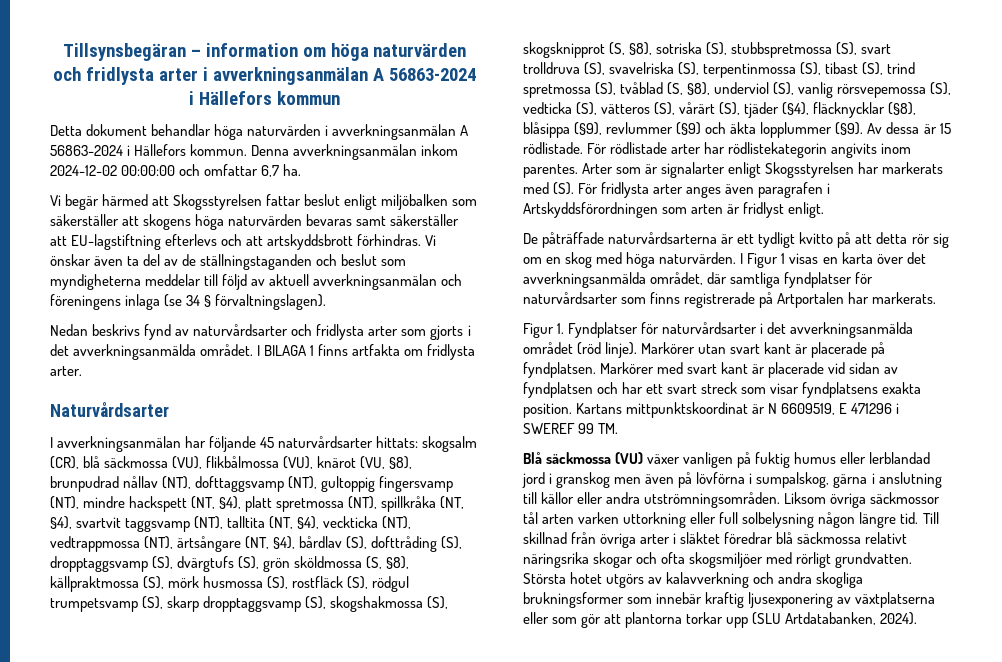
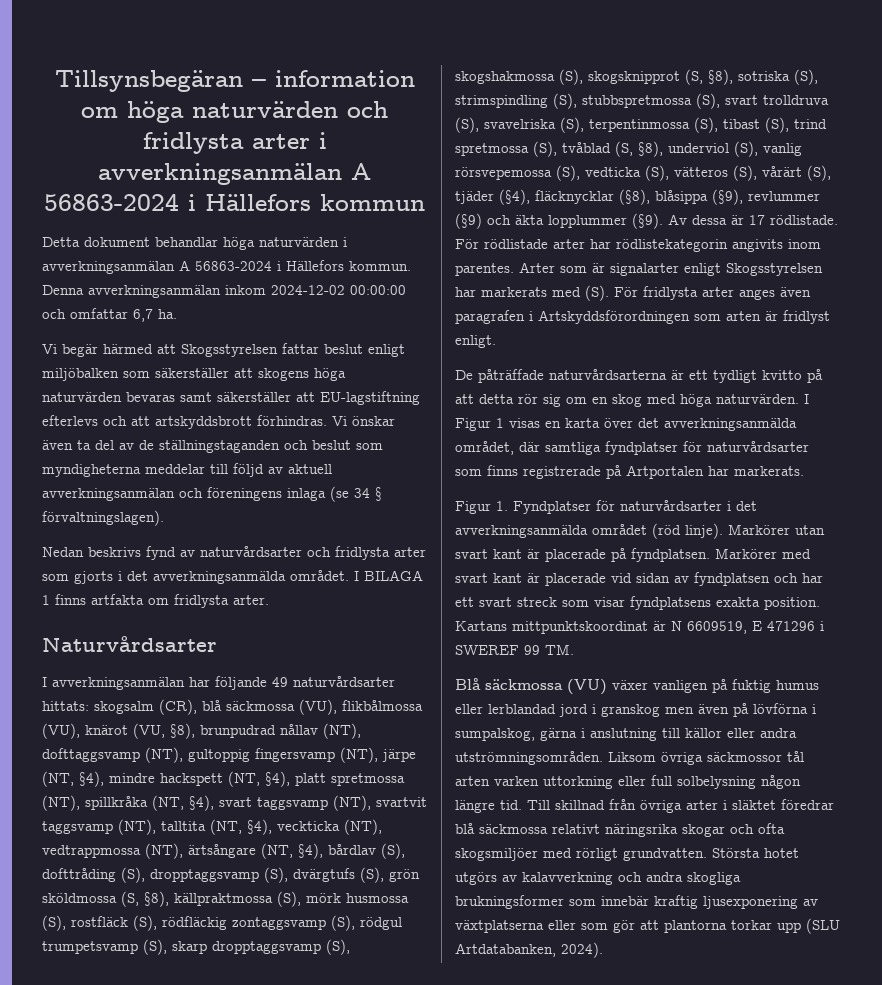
- I avverkningsanmälan har följande 45 naturvårdsarter hittats:
+ I avverkningsanmälan har följande 49 naturvårdsarter hittats:
- skogsalm (CR), blå säckmossa (VU), flikbålmossa (VU), knärot (VU, §8), brunpudrad nållav (NT), dofttaggsvamp (NT), gultoppig fingersvamp (NT), mindre hackspett (NT, §4), platt spretmossa (NT), spillkråka (NT, §4), svartvit taggsvamp (NT), talltita (NT, §4), veckticka (NT), vedtrappmossa (NT), ärtsångare (NT, §4), bårdlav (S), dofttråding (S), dropptaggsvamp (S), dvärgtufs (S), grön sköldmossa (S, §8), källpraktmossa (S), mörk husmossa (S), rostfläck (S), rödgul trumpetsvamp (S), skarp dropptaggsvamp (S), skogshakmossa (S), skogsknipprot (S, §8), sotriska (S), stubbspretmossa (S), svart trolldruva (S), svavelriska (S), terpentinmossa (S), tibast (S), trind spretmossa (S), tvåblad (S, §8), underviol (S), vanlig rörsvepemossa (S), vedticka (S), vätteros (S), vårärt (S), tjäder (§4), fläcknycklar (§8), blåsippa (§9), revlummer (§9) och äkta lopplummer (§9).
+ skogsalm (CR), blå säckmossa (VU), flikbålmossa (VU), knärot (VU, §8), brunpudrad nållav (NT), dofttaggsvamp (NT), gultoppig fingersvamp (NT), järpe (NT, §4), mindre hackspett (NT, §4), platt spretmossa (NT), spillkråka (NT, §4), svart taggsvamp (NT), svartvit taggsvamp (NT), talltita (NT, §4), veckticka (NT), vedtrappmossa (NT), ärtsångare (NT, §4), bårdlav (S), dofttråding (S), dropptaggsvamp (S), dvärgtufs (S), grön sköldmossa (S, §8), källpraktmossa (S), mörk husmossa (S), rostfläck (S), rödfläckig zontaggsvamp (S), rödgul trumpetsvamp (S), skarp dropptaggsvamp (S), skogshakmossa (S), skogsknipprot (S, §8), sotriska (S), strimspindling (S), stubbspretmossa (S), svart trolldruva (S), svavelriska (S), terpentinmossa (S), tibast (S), trind spretmossa (S), tvåblad (S, §8), underviol (S), vanlig rörsvepemossa (S), vedticka (S), vätteros (S), vårärt (S), tjäder (§4), fläcknycklar (§8), blåsippa (§9), revlummer (§9) och äkta lopplummer (§9).
- Av dessa är 15 rödlistade.
+ Av dessa är 17 rödlistade.

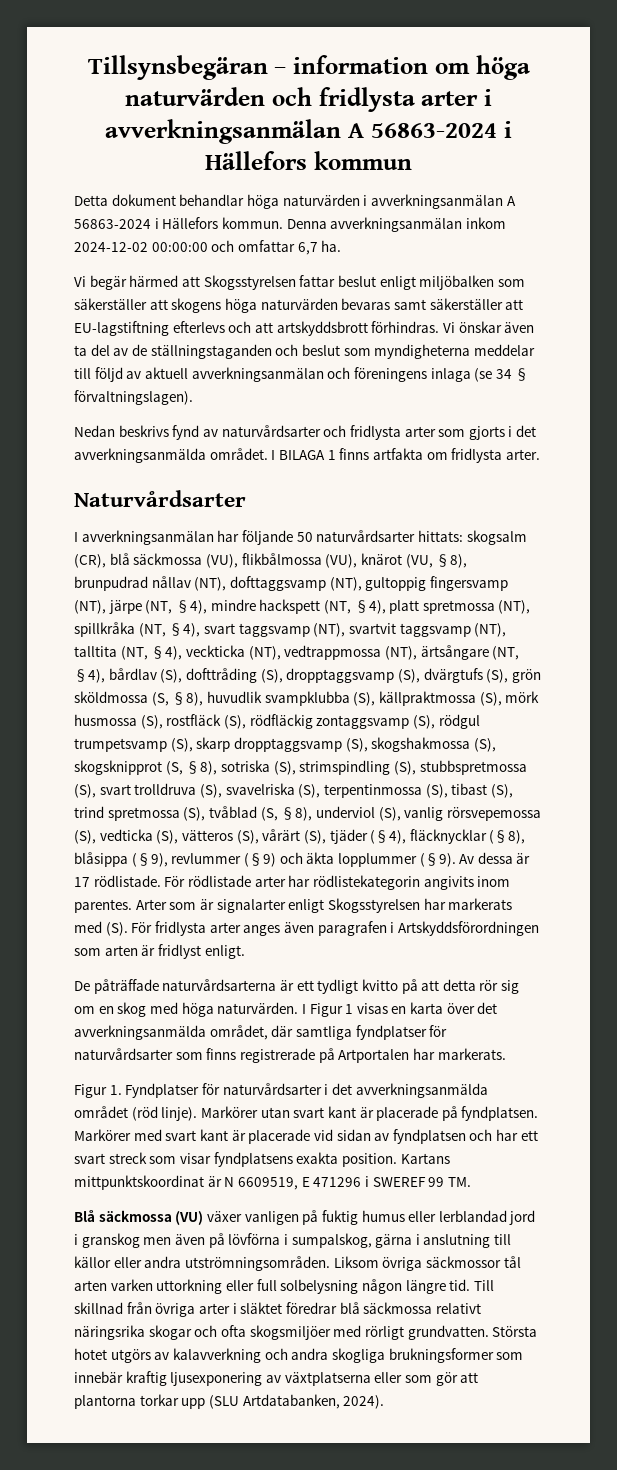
- I avverkningsanmälan har följande 49 naturvårdsarter hittats:
+ I avverkningsanmälan har följande 50 naturvårdsarter hittats:
- skogsalm (CR), blå säckmossa (VU), flikbålmossa (VU), knärot (VU, §8), brunpudrad nållav (NT), dofttaggsvamp (NT), gultoppig fingersvamp (NT), järpe (NT, §4), mindre hackspett (NT, §4), platt spretmossa (NT), spillkråka (NT, §4), svart taggsvamp (NT), svartvit taggsvamp (NT), talltita (NT, §4), veckticka (NT), vedtrappmossa (NT), ärtsångare (NT, §4), bårdlav (S), dofttråding (S), dropptaggsvamp (S), dvärgtufs (S), grön sköldmossa (S, §8), källpraktmossa (S), mörk husmossa (S), rostfläck (S), rödfläckig zontaggsvamp (S), rödgul trumpetsvamp (S), skarp dropptaggsvamp (S), skogshakmossa (S), skogsknipprot (S, §8), sotriska (S), strimspindling (S), stubbspretmossa (S), svart trolldruva (S), svavelriska (S), terpentinmossa (S), tibast (S), trind spretmossa (S), tvåblad (S, §8), underviol (S), vanlig rörsvepemossa (S), vedticka (S), vätteros (S), vårärt (S), tjäder (§4), fläcknycklar (§8), blåsippa (§9), revlummer (§9) och äkta lopplummer (§9).
+ skogsalm (CR), blå säckmossa (VU), flikbålmossa (VU), knärot (VU, §8), brunpudrad nållav (NT), dofttaggsvamp (NT), gultoppig fingersvamp (NT), järpe (NT, §4), mindre hackspett (NT, §4), platt spretmossa (NT), spillkråka (NT, §4), svart taggsvamp (NT), svartvit taggsvamp (NT), talltita (NT, §4), veckticka (NT), vedtrappmossa (NT), ärtsångare (NT, §4), bårdlav (S), dofttråding (S), dropptaggsvamp (S), dvärgtufs (S), grön sköldmossa (S, §8), huvudlik svampklubba (S), källpraktmossa (S), mörk husmossa (S), rostfläck (S), rödfläckig zontaggsvamp (S), rödgul trumpetsvamp (S), skarp dropptaggsvamp (S), skogshakmossa (S), skogsknipprot (S, §8), sotriska (S), strimspindling (S), stubbspretmossa (S), svart trolldruva (S), svavelriska (S), terpentinmossa (S), tibast (S), trind spretmossa (S), tvåblad (S, §8), underviol (S), vanlig rörsvepemossa (S), vedticka (S), vätteros (S), vårärt (S), tjäder (§4), fläcknycklar (§8), blåsippa (§9), revlummer (§9) och äkta lopplummer (§9).

